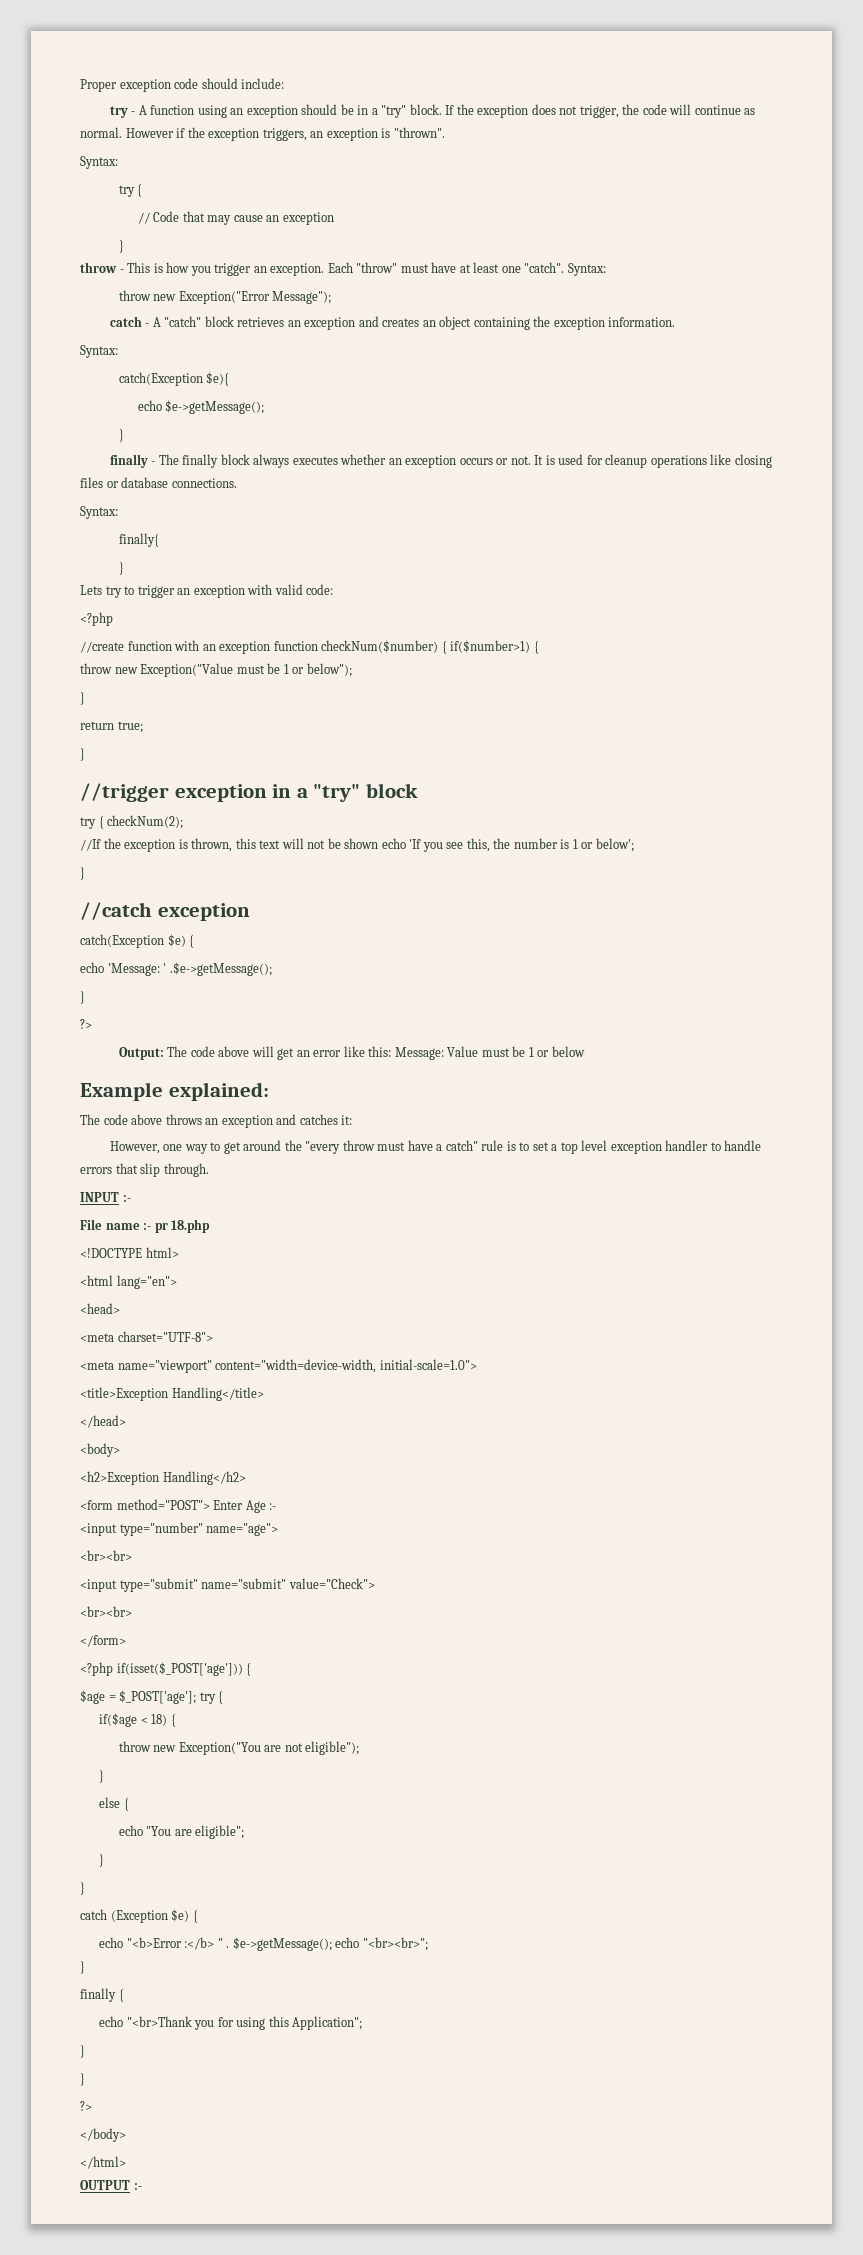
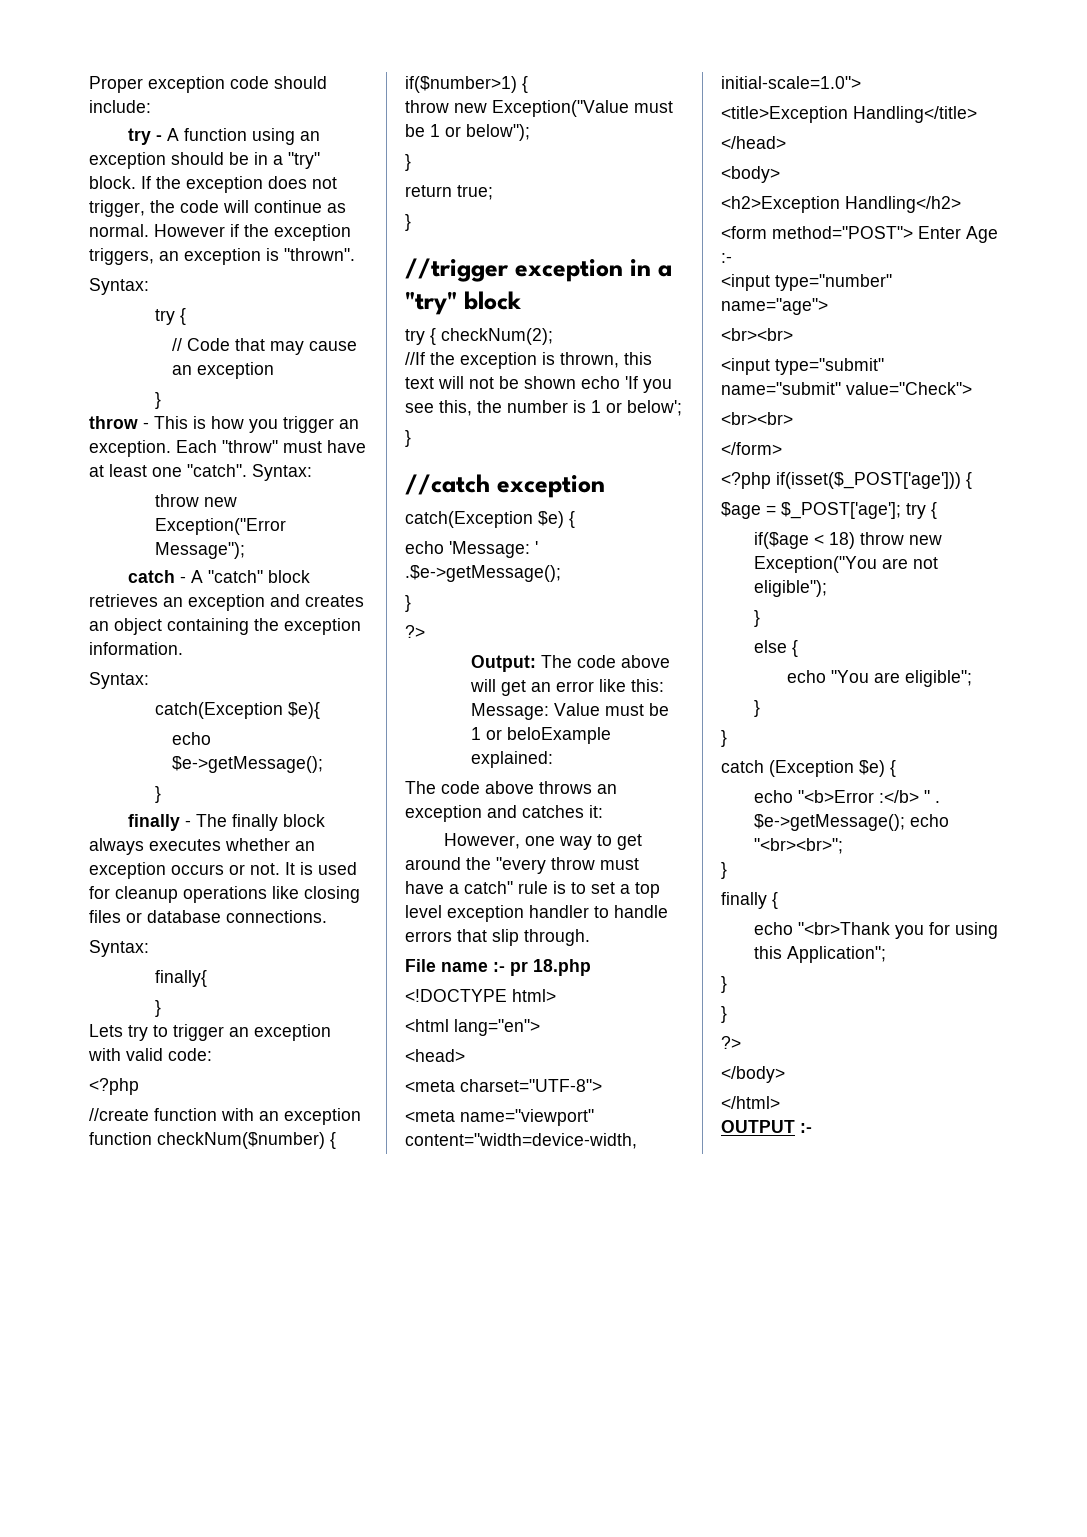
- Output: The code above will get an error like this: Message: Value must be 1 or below
- Example explained:
+ Output: The code above will get an error like this: Message: Value must be 1 or beloExample explained:
- INPUT :-
- if($age < 18) {
- throw new Exception("You are not eligible");
+ if($age < 18) throw new Exception("You are not eligible");

